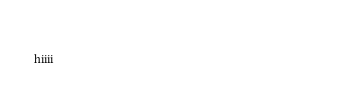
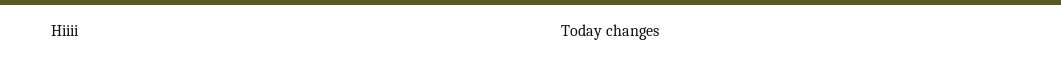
- hiiii
+ Hiiii
+ Today changes

